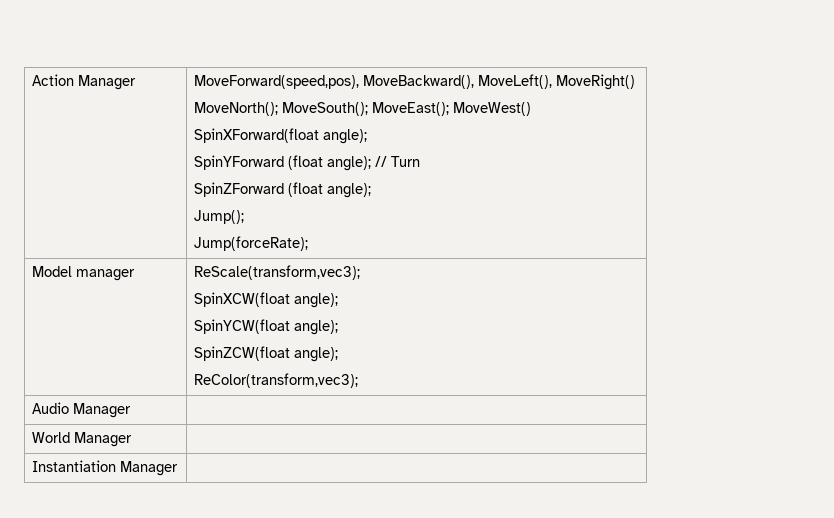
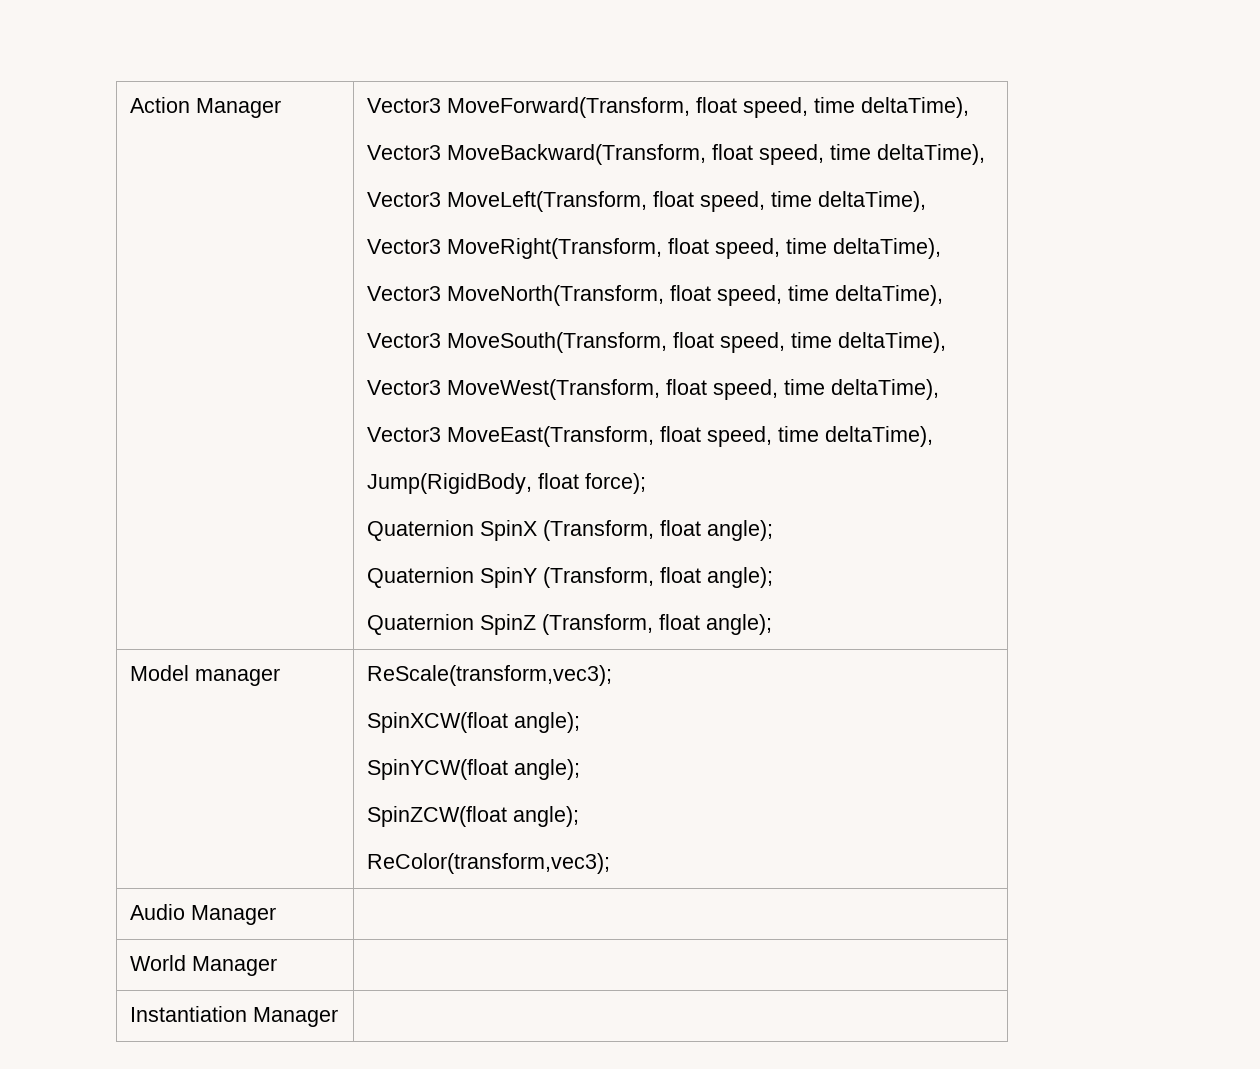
- MoveForward(speed,pos), MoveBackward(), MoveLeft(), MoveRight()
- MoveNorth(); MoveSouth(); MoveEast(); MoveWest()
- SpinXForward(float angle);
- SpinYForward (float angle); // Turn
- SpinZForward (float angle);
- Jump();
- Jump(forceRate);
+ Vector3 MoveForward(Transform, float speed, time deltaTime),
+ Vector3 MoveBackward(Transform, float speed, time deltaTime),
+ Vector3 MoveLeft(Transform, float speed, time deltaTime),
+ Vector3 MoveRight(Transform, float speed, time deltaTime),
+ Vector3 MoveNorth(Transform, float speed, time deltaTime),
+ Vector3 MoveSouth(Transform, float speed, time deltaTime),
+ Vector3 MoveWest(Transform, float speed, time deltaTime),
+ Vector3 MoveEast(Transform, float speed, time deltaTime),
+ Jump(RigidBody, float force);
+ Quaternion SpinX (Transform, float angle);
+ Quaternion SpinY (Transform, float angle);
+ Quaternion SpinZ (Transform, float angle);

